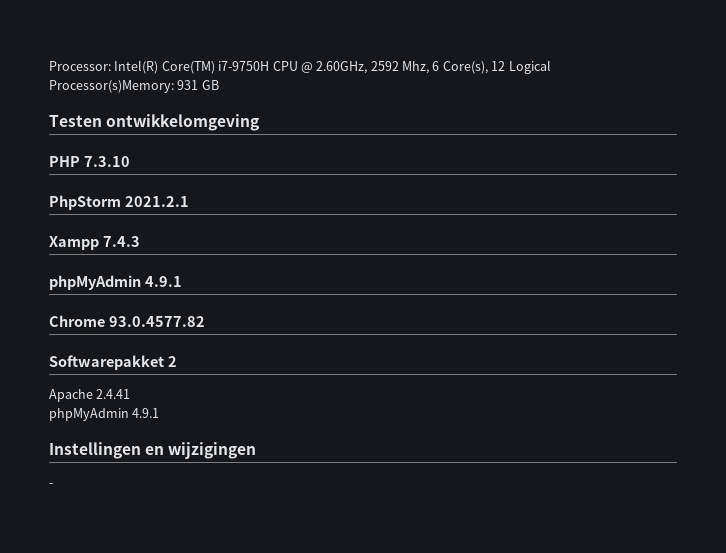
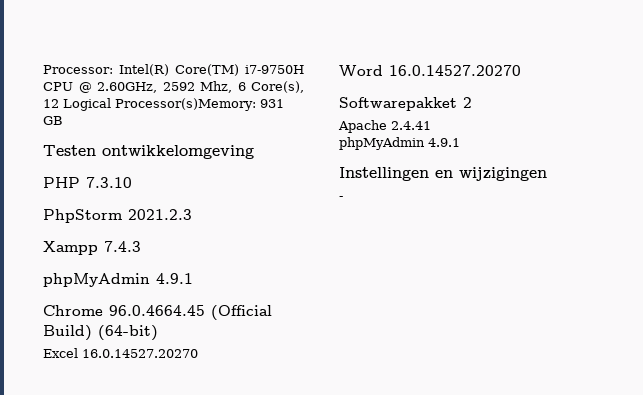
- PhpStorm 2021.2.1
+ PhpStorm 2021.2.3
- Chrome 93.0.4577.82
+ Chrome 96.0.4664.45 (Official Build) (64-bit)
+ Excel 16.0.14527.20270
+ Word 16.0.14527.20270

